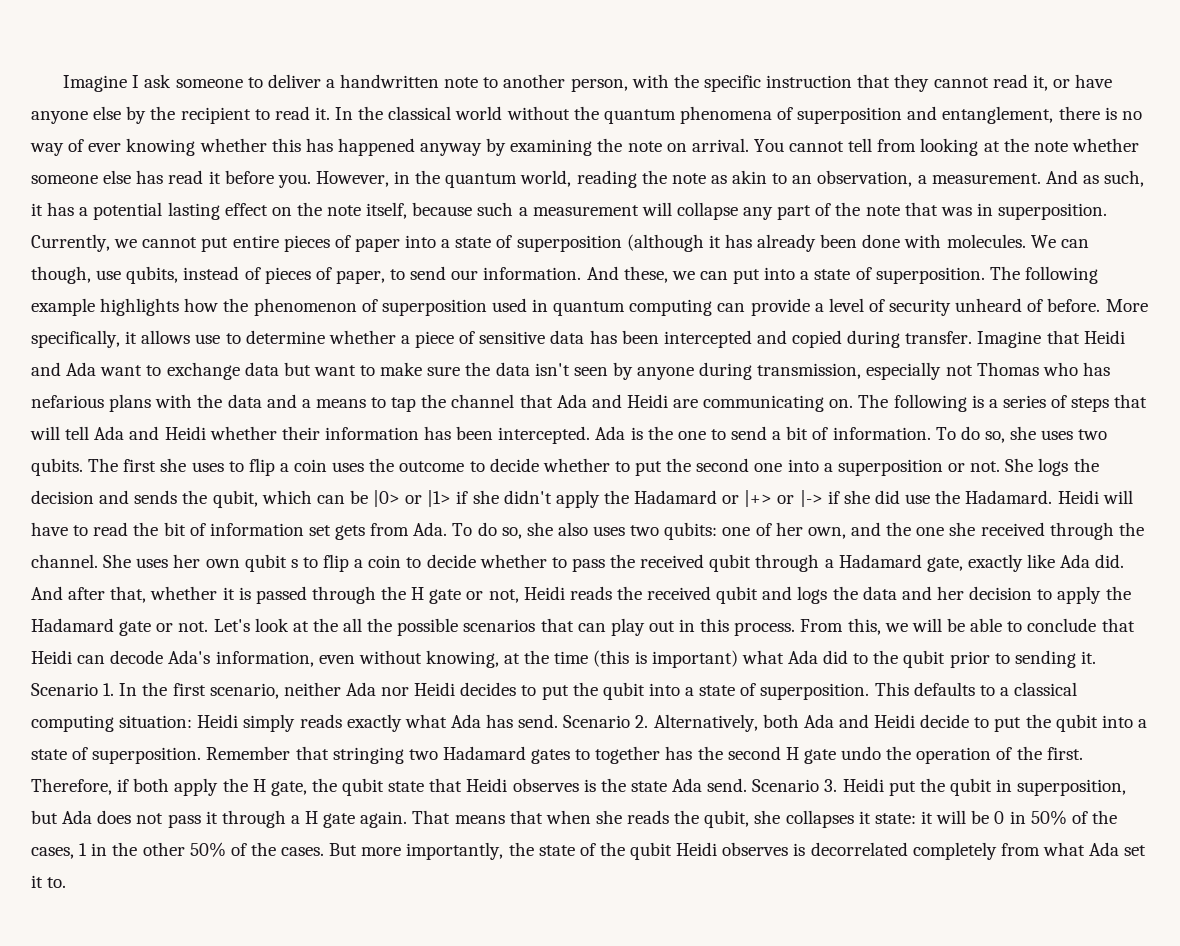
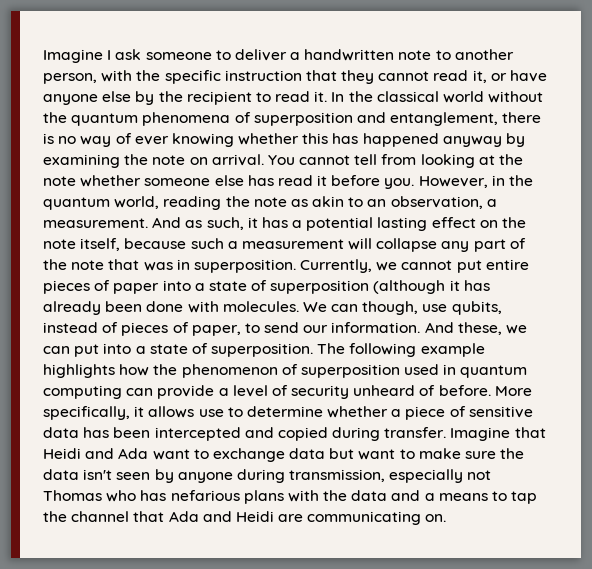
- The following is a series of steps that will tell Ada and Heidi whether their information has been intercepted. Ada is the one to send a bit of information. To do so, she uses two qubits. The first she uses to flip a coin uses the outcome to decide whether to put the second one into a superposition or not. She logs the decision and sends the qubit, which can be |0> or |1> if she didn't apply the Hadamard or |+> or |-> if she did use the Hadamard. Heidi will have to read the bit of information set gets from Ada. To do so, she also uses two qubits: one of her own, and the one she received through the channel. She uses her own qubit s to flip a coin to decide whether to pass the received qubit through a Hadamard gate, exactly like Ada did. And after that, whether it is passed through the H gate or not, Heidi reads the received qubit and logs the data and her decision to apply the Hadamard gate or not. Let's look at the all the possible scenarios that can play out in this process. From this, we will be able to conclude that Heidi can decode Ada's information, even without knowing, at the time (this is important) what Ada did to the qubit prior to sending it. Scenario 1. In the first scenario, neither Ada nor Heidi decides to put the qubit into a state of superposition. This defaults to a classical computing situation: Heidi simply reads exactly what Ada has send. Scenario 2. Alternatively, both Ada and Heidi decide to put the qubit into a state of superposition. Remember that stringing two Hadamard gates to together has the second H gate undo the operation of the first. Therefore, if both apply the H gate, the qubit state that Heidi observes is the state Ada send. Scenario 3. Heidi put the qubit in superposition, but Ada does not pass it through a H gate again. That means that when she reads the qubit, she collapses it state: it will be 0 in 50% of the cases, 1 in the other 50% of the cases. But more importantly, the state of the qubit Heidi observes is decorrelated completely from what Ada set it to.

